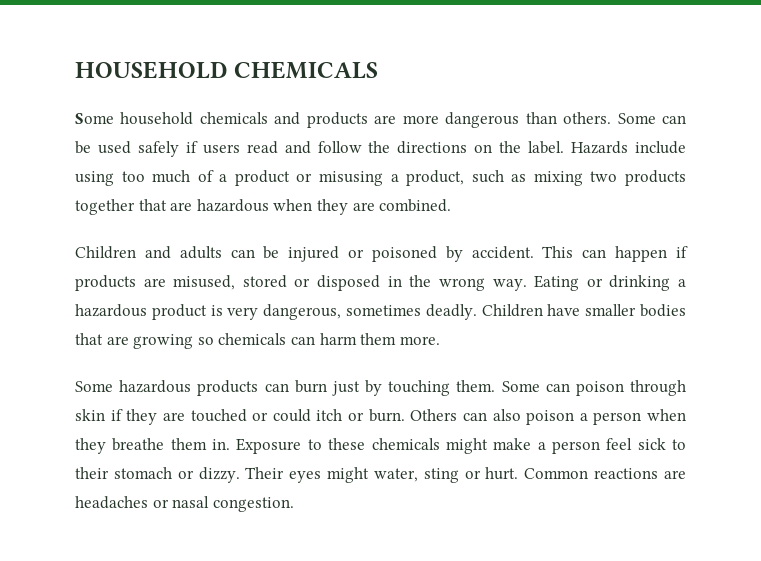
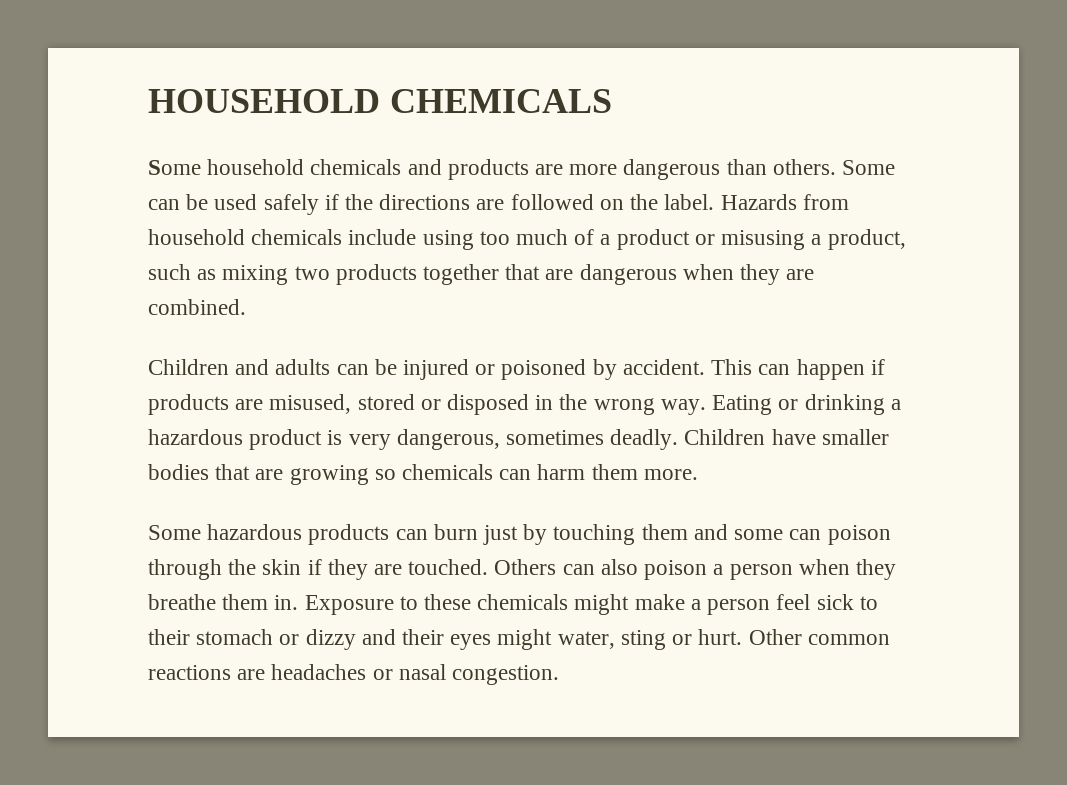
- Some can be used safely if users read and follow the directions on the label.
+ Some can be used safely if the directions are followed on the label.
- Hazards include using too much of a product or misusing a product, such as mixing two products together that are hazardous when they are combined.
+ Hazards from household chemicals include using too much of a product or misusing a product, such as mixing two products together that are dangerous when they are combined.
- Some hazardous products can burn just by touching them. Some can poison through skin if they are touched or could itch or burn.
+ Some hazardous products can burn just by touching them and some can poison through the skin if they are touched.
- Exposure to these chemicals might make a person feel sick to their stomach or dizzy. Their eyes might water, sting or hurt.
+ Exposure to these chemicals might make a person feel sick to their stomach or dizzy and their eyes might water, sting or hurt.
- Common reactions are headaches or nasal congestion.
+ Other common reactions are headaches or nasal congestion.

